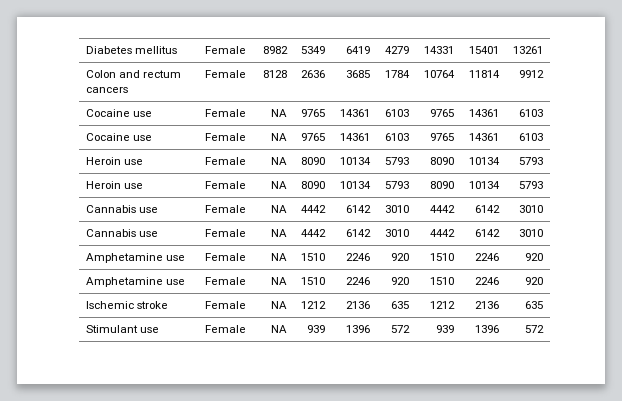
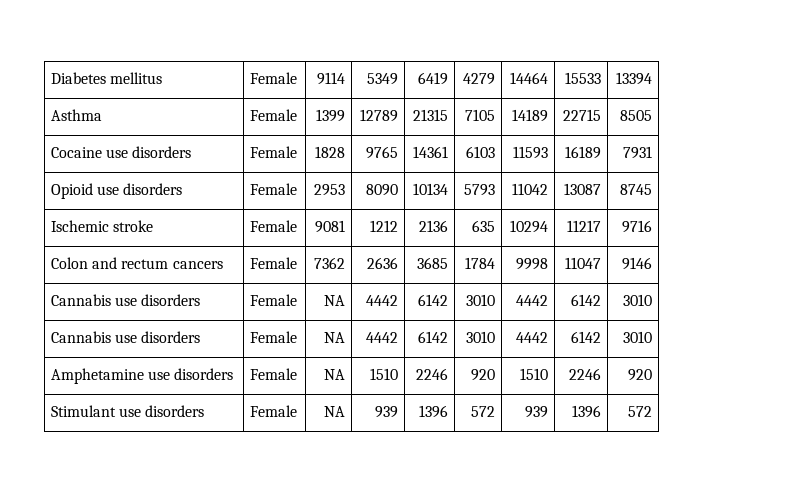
- Diabetes mellitus | Female | 8982 | 5349 | 6419 | 4279 | 14331 | 15401 | 13261
+ Diabetes mellitus | Female | 9114 | 5349 | 6419 | 4279 | 14464 | 15533 | 13394
+ Asthma | Female | 1399 | 12789 | 21315 | 7105 | 14189 | 22715 | 8505
+ Cocaine use disorders | Female | 1828 | 9765 | 14361 | 6103 | 11593 | 16189 | 7931
+ Opioid use disorders | Female | 2953 | 8090 | 10134 | 5793 | 11042 | 13087 | 8745
+ Ischemic stroke | Female | 9081 | 1212 | 2136 | 635 | 10294 | 11217 | 9716
- Colon and rectum cancers | Female | 8128 | 2636 | 3685 | 1784 | 10764 | 11814 | 9912
- Cocaine use | Female | NA | 9765 | 14361 | 6103 | 9765 | 14361 | 6103
- Cocaine use | Female | NA | 9765 | 14361 | 6103 | 9765 | 14361 | 6103
- Heroin use | Female | NA | 8090 | 10134 | 5793 | 8090 | 10134 | 5793
- Heroin use | Female | NA | 8090 | 10134 | 5793 | 8090 | 10134 | 5793
- Cannabis use | Female | NA | 4442 | 6142 | 3010 | 4442 | 6142 | 3010
- Cannabis use | Female | NA | 4442 | 6142 | 3010 | 4442 | 6142 | 3010
- Amphetamine use | Female | NA | 1510 | 2246 | 920 | 1510 | 2246 | 920
- Amphetamine use | Female | NA | 1510 | 2246 | 920 | 1510 | 2246 | 920
- Ischemic stroke | Female | NA | 1212 | 2136 | 635 | 1212 | 2136 | 635
+ Colon and rectum cancers | Female | 7362 | 2636 | 3685 | 1784 | 9998 | 11047 | 9146
+ Cannabis use disorders | Female | NA | 4442 | 6142 | 3010 | 4442 | 6142 | 3010
+ Cannabis use disorders | Female | NA | 4442 | 6142 | 3010 | 4442 | 6142 | 3010
+ Amphetamine use disorders | Female | NA | 1510 | 2246 | 920 | 1510 | 2246 | 920
- Stimulant use | Female | NA | 939 | 1396 | 572 | 939 | 1396 | 572
+ Stimulant use disorders | Female | NA | 939 | 1396 | 572 | 939 | 1396 | 572

